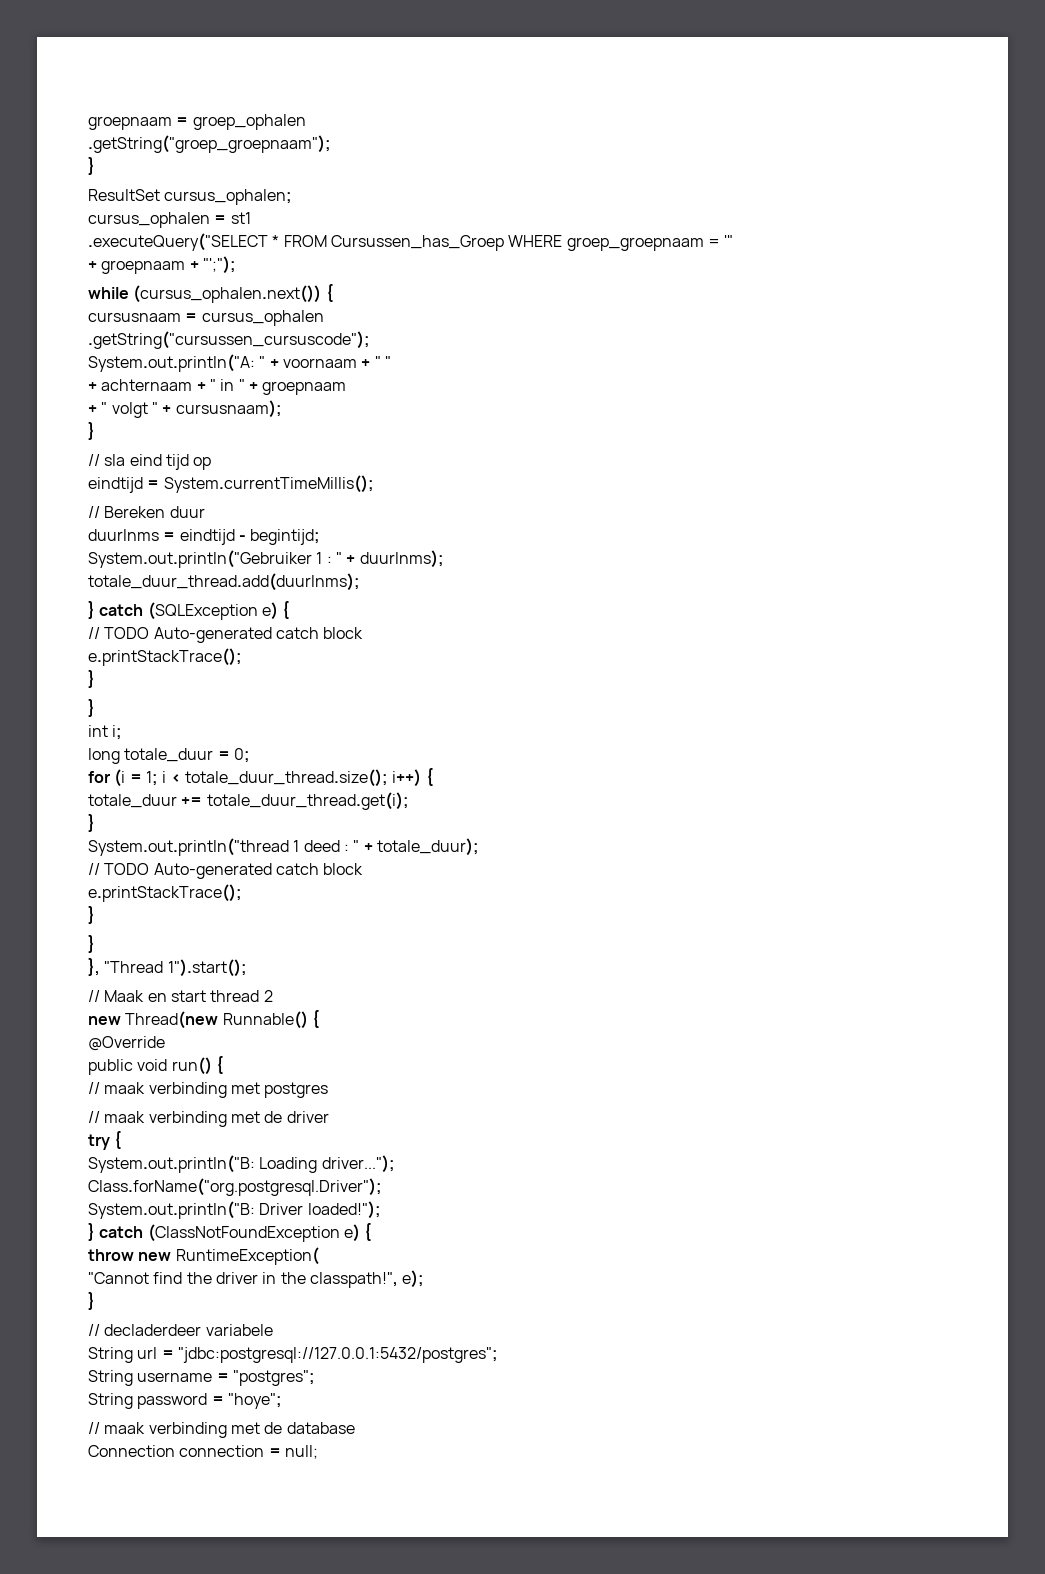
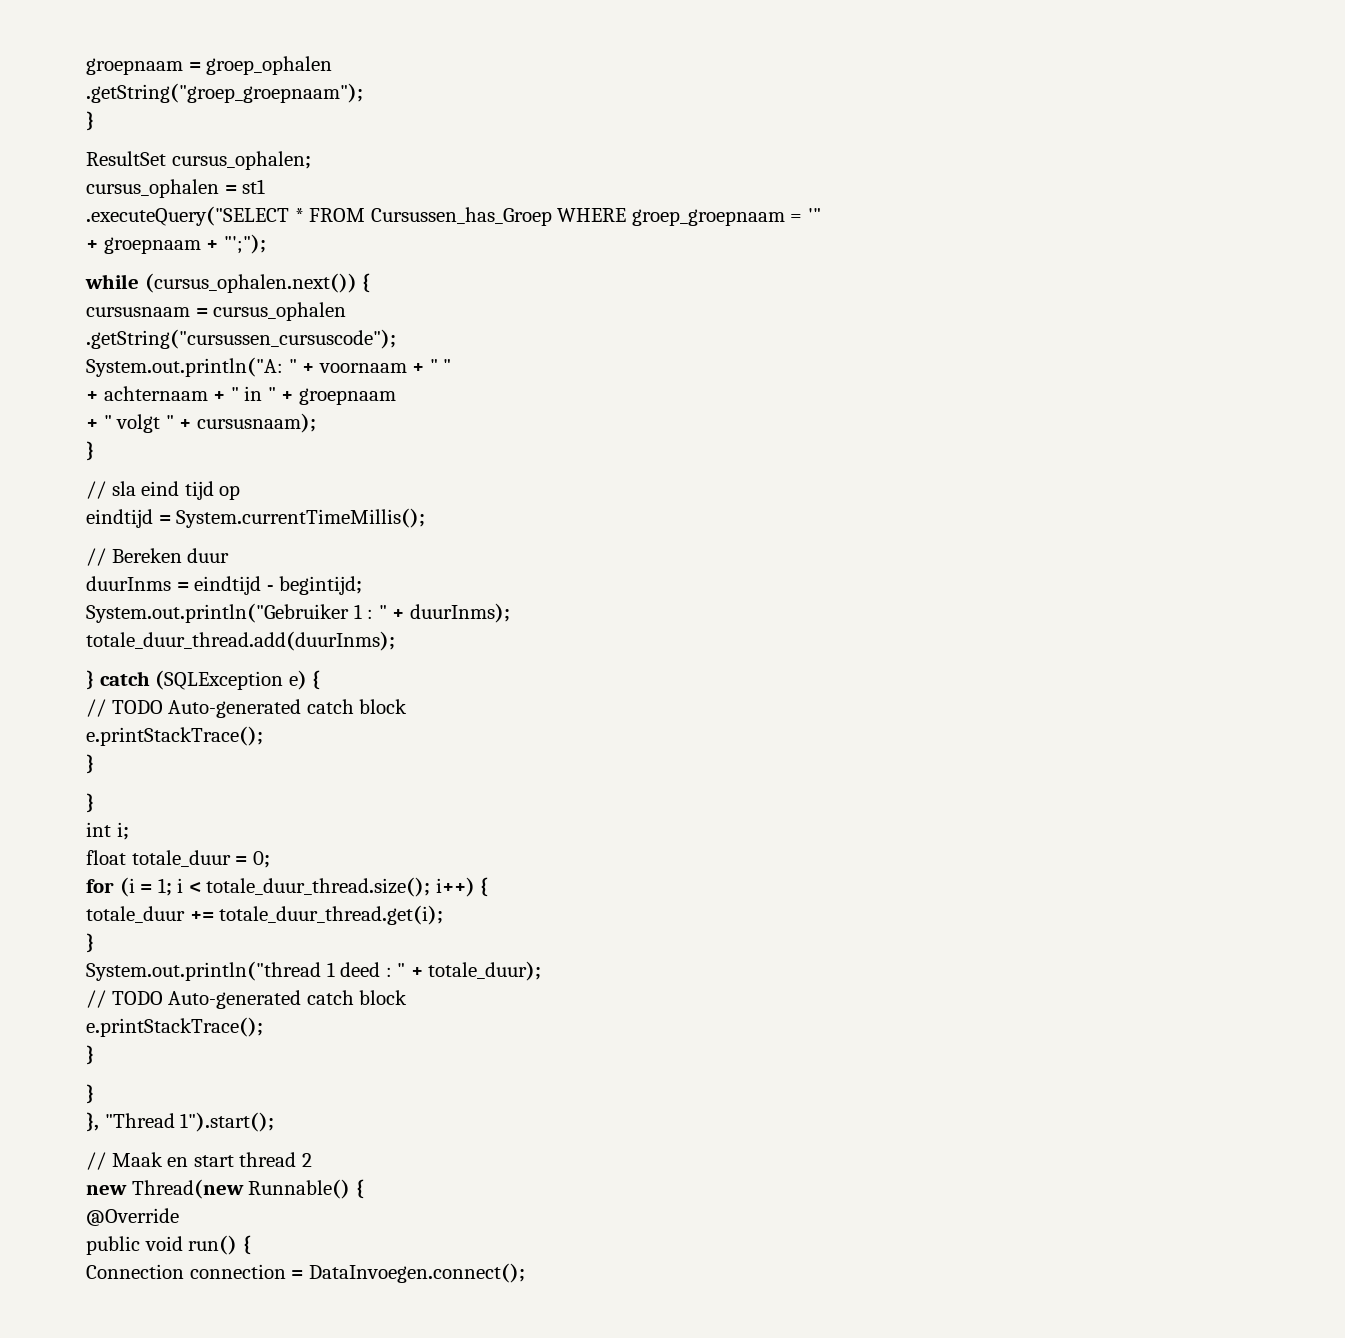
- long totale_duur = 0;
+ float totale_duur = 0;
- // maak verbinding met postgres
- // maak verbinding met de driver
- try {
- System.out.println("B: Loading driver...");
- Class.forName("org.postgresql.Driver");
- System.out.println("B: Driver loaded!");
- } catch (ClassNotFoundException e) {
- throw new RuntimeException(
- "Cannot find the driver in the classpath!", e);
- }
- // decladerdeer variabele
- String url = "jdbc:postgresql://127.0.0.1:5432/postgres";
- String username = "postgres";
- String password = "hoye";
- // maak verbinding met de database
- Connection connection = null;
+ Connection connection = DataInvoegen.connect();

